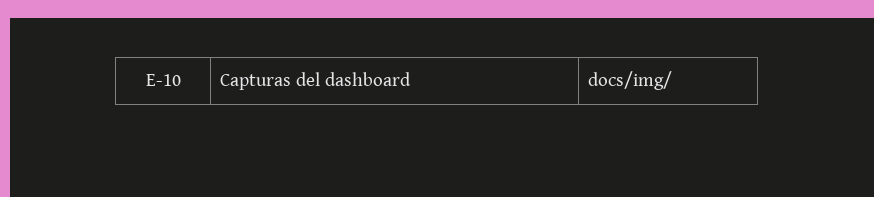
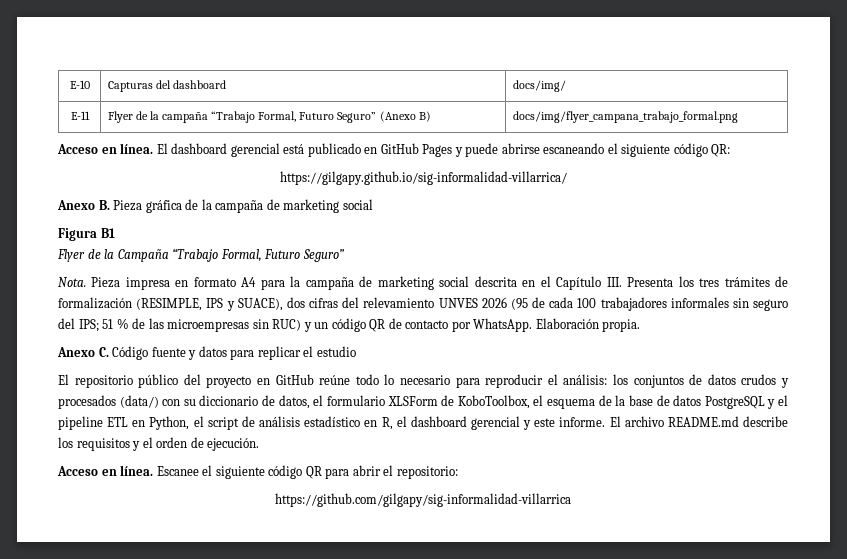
+ E-11 | Flyer de la campaña “Trabajo Formal, Futuro Seguro” (Anexo B) | docs/img/flyer_campana_trabajo_formal.png
+ Acceso en línea. El dashboard gerencial está publicado en GitHub Pages y puede abrirse escaneando el siguiente código QR:
+ https://gilgapy.github.io/sig-informalidad-villarrica/
+ Anexo B. Pieza gráfica de la campaña de marketing social
+ Figura B1
+ Flyer de la Campaña “Trabajo Formal, Futuro Seguro”
+ Nota. Pieza impresa en formato A4 para la campaña de marketing social descrita en el Capítulo III. Presenta los tres trámites de formalización (RESIMPLE, IPS y SUACE), dos cifras del relevamiento UNVES 2026 (95 de cada 100 trabajadores informales sin seguro del IPS; 51 % de las microempresas sin RUC) y un código QR de contacto por WhatsApp. Elaboración propia.
+ Anexo C. Código fuente y datos para replicar el estudio
+ El repositorio público del proyecto en GitHub reúne todo lo necesario para reproducir el análisis: los conjuntos de datos crudos y procesados (data/) con su diccionario de datos, el formulario XLSForm de KoboToolbox, el esquema de la base de datos PostgreSQL y el pipeline ETL en Python, el script de análisis estadístico en R, el dashboard gerencial y este informe. El archivo README.md describe los requisitos y el orden de ejecución.
+ Acceso en línea. Escanee el siguiente código QR para abrir el repositorio:
+ https://github.com/gilgapy/sig-informalidad-villarrica

